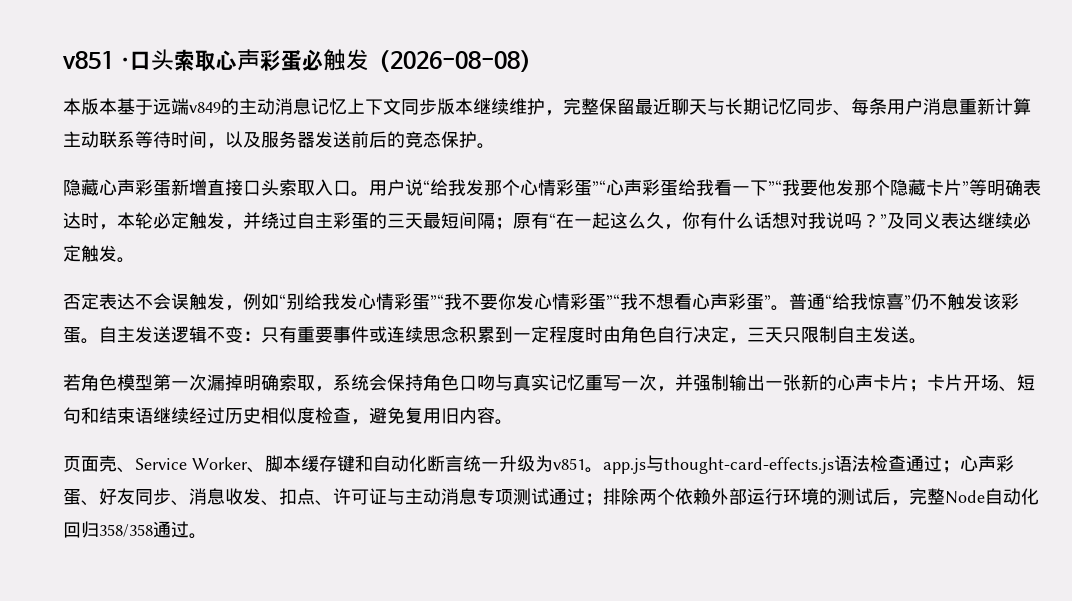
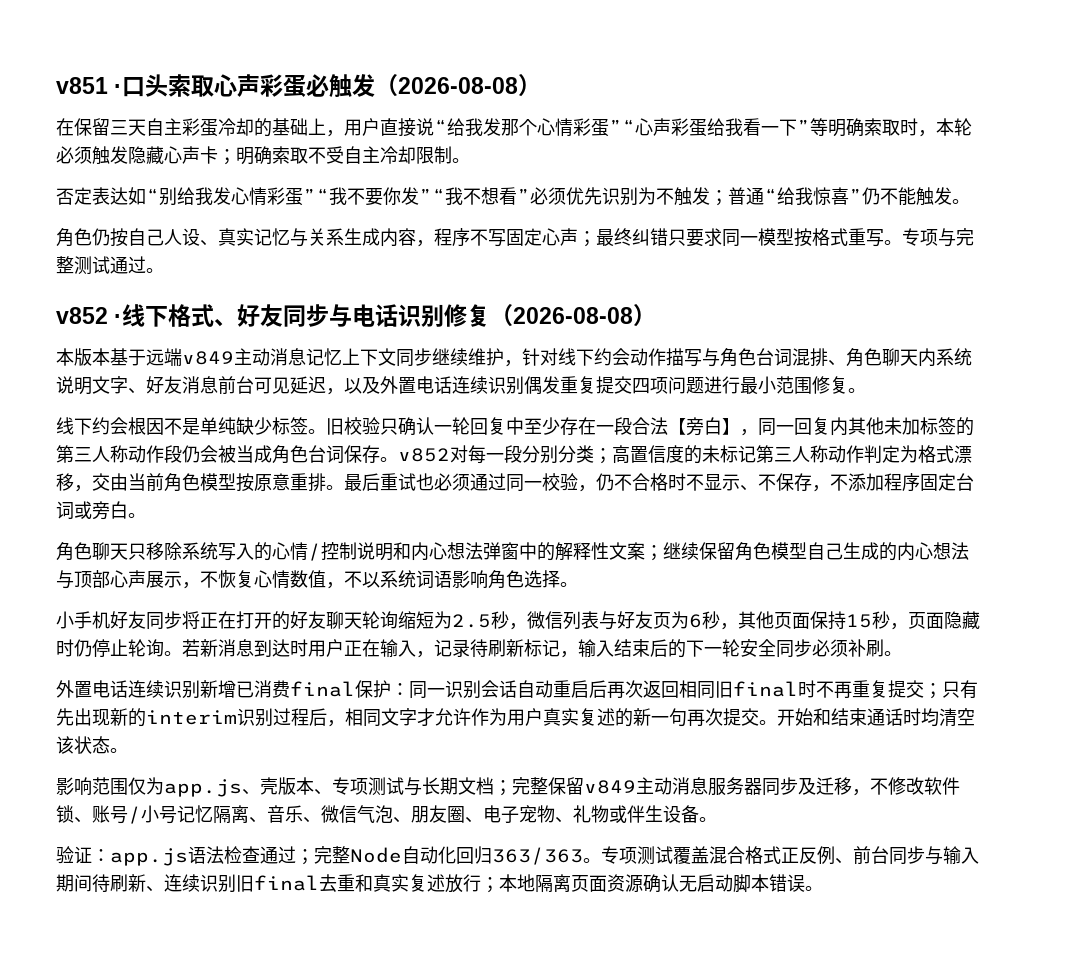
- 本版本基于远端v849的主动消息记忆上下文同步版本继续维护，完整保留最近聊天与长期记忆同步、每条用户消息重新计算主动联系等待时间，以及服务器发送前后的竞态保护。
- 隐藏心声彩蛋新增直接口头索取入口。用户说“给我发那个心情彩蛋”“心声彩蛋给我看一下”“我要他发那个隐藏卡片”等明确表达时，本轮必定触发，并绕过自主彩蛋的三天最短间隔；原有“在一起这么久，你有什么话想对我说吗？”及同义表达继续必定触发。
+ 在保留三天自主彩蛋冷却的基础上，用户直接说“给我发那个心情彩蛋”“心声彩蛋给我看一下”等明确索取时，本轮必须触发隐藏心声卡；明确索取不受自主冷却限制。
- 否定表达不会误触发，例如“别给我发心情彩蛋”“我不要你发心情彩蛋”“我不想看心声彩蛋”。普通“给我惊喜”仍不触发该彩蛋。自主发送逻辑不变：只有重要事件或连续思念积累到一定程度时由角色自行决定，三天只限制自主发送。
- 若角色模型第一次漏掉明确索取，系统会保持角色口吻与真实记忆重写一次，并强制输出一张新的心声卡片；卡片开场、短句和结束语继续经过历史相似度检查，避免复用旧内容。
- 页面壳、Service Worker、脚本缓存键和自动化断言统一升级为v851。app.js与thought-card-effects.js语法检查通过；心声彩蛋、好友同步、消息收发、扣点、许可证与主动消息专项测试通过；排除两个依赖外部运行环境的测试后，完整Node自动化回归358/358通过。
+ 否定表达如“别给我发心情彩蛋”“我不要你发”“我不想看”必须优先识别为不触发；普通“给我惊喜”仍不能触发。
+ 角色仍按自己人设、真实记忆与关系生成内容，程序不写固定心声；最终纠错只要求同一模型按格式重写。专项与完整测试通过。
+ v852 ·线下格式、好友同步与电话识别修复（2026-08-08）
+ 本版本基于远端v849主动消息记忆上下文同步继续维护，针对线下约会动作描写与角色台词混排、角色聊天内系统说明文字、好友消息前台可见延迟，以及外置电话连续识别偶发重复提交四项问题进行最小范围修复。
+ 线下约会根因不是单纯缺少标签。旧校验只确认一轮回复中至少存在一段合法【旁白】，同一回复内其他未加标签的第三人称动作段仍会被当成角色台词保存。v852对每一段分别分类；高置信度的未标记第三人称动作判定为格式漂移，交由当前角色模型按原意重排。最后重试也必须通过同一校验，仍不合格时不显示、不保存，不添加程序固定台词或旁白。
+ 角色聊天只移除系统写入的心情/控制说明和内心想法弹窗中的解释性文案；继续保留角色模型自己生成的内心想法与顶部心声展示，不恢复心情数值，不以系统词语影响角色选择。
+ 小手机好友同步将正在打开的好友聊天轮询缩短为2.5秒，微信列表与好友页为6秒，其他页面保持15秒，页面隐藏时仍停止轮询。若新消息到达时用户正在输入，记录待刷新标记，输入结束后的下一轮安全同步必须补刷。
+ 外置电话连续识别新增已消费final保护：同一识别会话自动重启后再次返回相同旧final时不再重复提交；只有先出现新的interim识别过程后，相同文字才允许作为用户真实复述的新一句再次提交。开始和结束通话时均清空该状态。
+ 影响范围仅为app.js、壳版本、专项测试与长期文档；完整保留v849主动消息服务器同步及迁移，不修改软件锁、账号/小号记忆隔离、音乐、微信气泡、朋友圈、电子宠物、礼物或伴生设备。
+ 验证：app.js语法检查通过；完整Node自动化回归363/363。专项测试覆盖混合格式正反例、前台同步与输入期间待刷新、连续识别旧final去重和真实复述放行；本地隔离页面资源确认无启动脚本错误。

